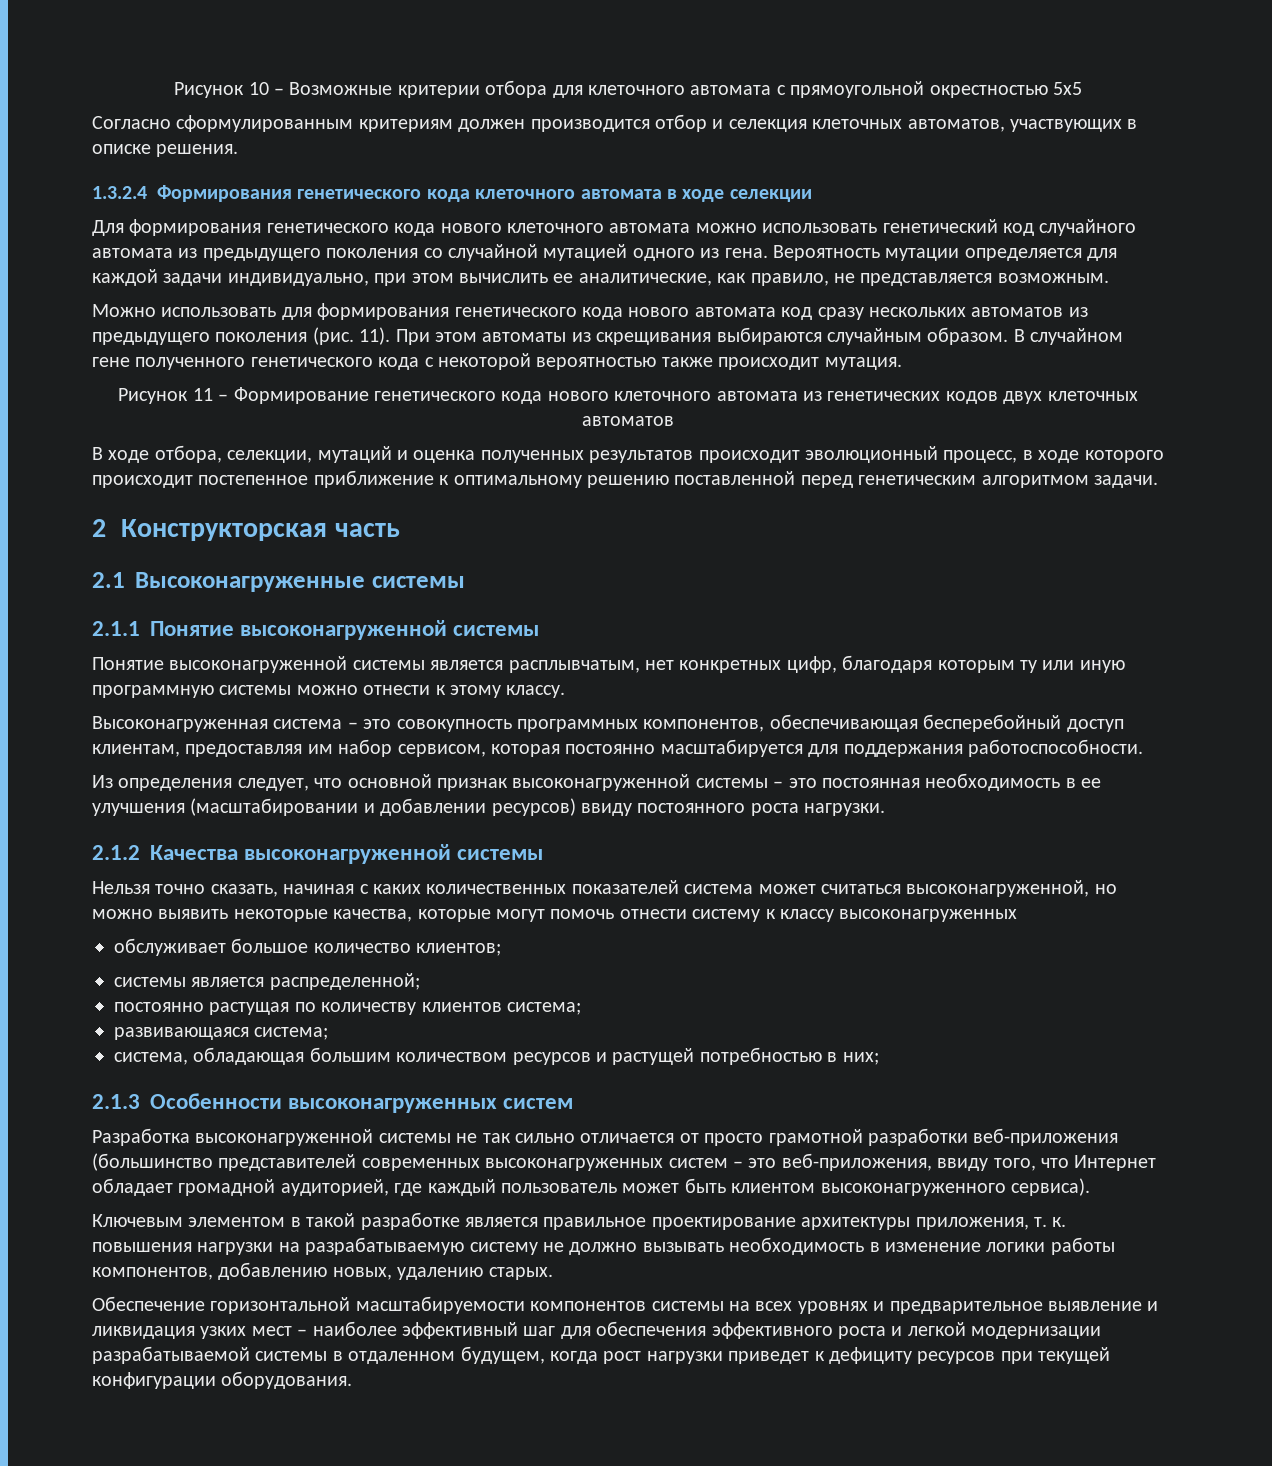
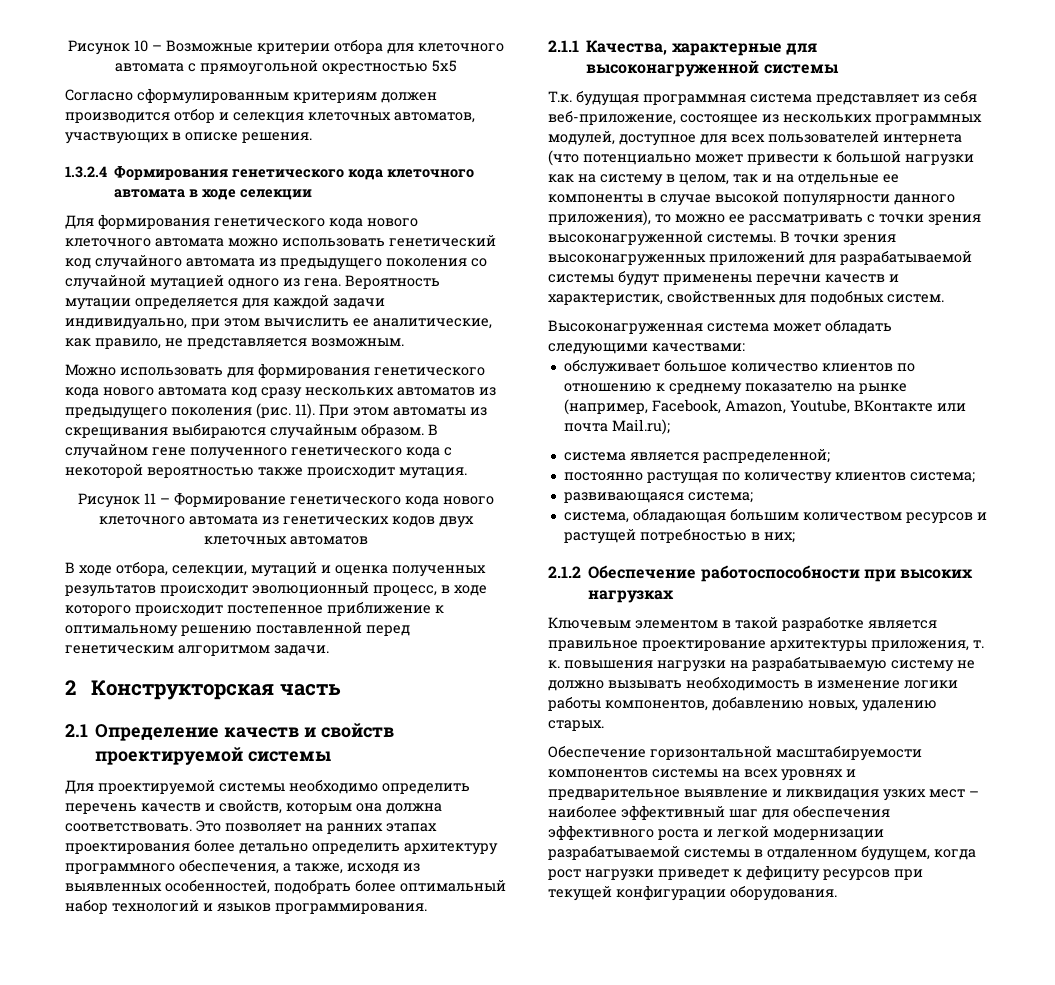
- 2.1 Высоконагруженные системы
- 2.1.1 Понятие высоконагруженной системы
- Понятие высоконагруженной системы является расплывчатым, нет конкретных цифр, благодаря которым ту или иную программную системы можно отнести к этому классу.
- Высоконагруженная система – это совокупность программных компонентов, обеспечивающая бесперебойный доступ клиентам, предоставляя им набор сервисом, которая постоянно масштабируется для поддержания работоспособности.
- Из определения следует, что основной признак высоконагруженной системы – это постоянная необходимость в ее улучшения (масштабировании и добавлении ресурсов) ввиду постоянного роста нагрузки.
- 2.1.2 Качества высоконагруженной системы
- Нельзя точно сказать, начиная с каких количественных показателей система может считаться высоконагруженной, но можно выявить некоторые качества, которые могут помочь отнести систему к классу высоконагруженных
- обслуживает большое количество клиентов;
- системы является распределенной;
+ 2.1 Определение качеств и свойств проектируемой системы
+ Для проектируемой системы необходимо определить перечень качеств и свойств, которым она должна соответствовать. Это позволяет на ранних этапах проектирования более детально определить архитектуру программного обеспечения, а также, исходя из выявленных особенностей, подобрать более оптимальный набор технологий и языков программирования.
+ 2.1.1 Качества, характерные для высоконагруженной системы
+ Т.к. будущая программная система представляет из себя веб-приложение, состоящее из нескольких программных модулей, доступное для всех пользователей интернета (что потенциально может привести к большой нагрузки как на систему в целом, так и на отдельные ее компоненты в случае высокой популярности данного приложения), то можно ее рассматривать с точки зрения высоконагруженной системы. В точки зрения высоконагруженных приложений для разрабатываемой системы будут применены перечни качеств и характеристик, свойственных для подобных систем.
+ Высоконагруженная система может обладать следующими качествами:
+ обслуживает большое количество клиентов по отношению к среднему показателю на рынке (например, Facebook, Amazon, Youtube, ВКонтакте или почта Mail.ru);
+ система является распределенной;
- 2.1.3 Особенности высоконагруженных систем
- Разработка высоконагруженной системы не так сильно отличается от просто грамотной разработки веб-приложения (большинство представителей современных высоконагруженных систем – это веб-приложения, ввиду того, что Интернет обладает громадной аудиторией, где каждый пользователь может быть клиентом высоконагруженного сервиса).
+ 2.1.2 Обеспечение работоспособности при высоких нагрузках

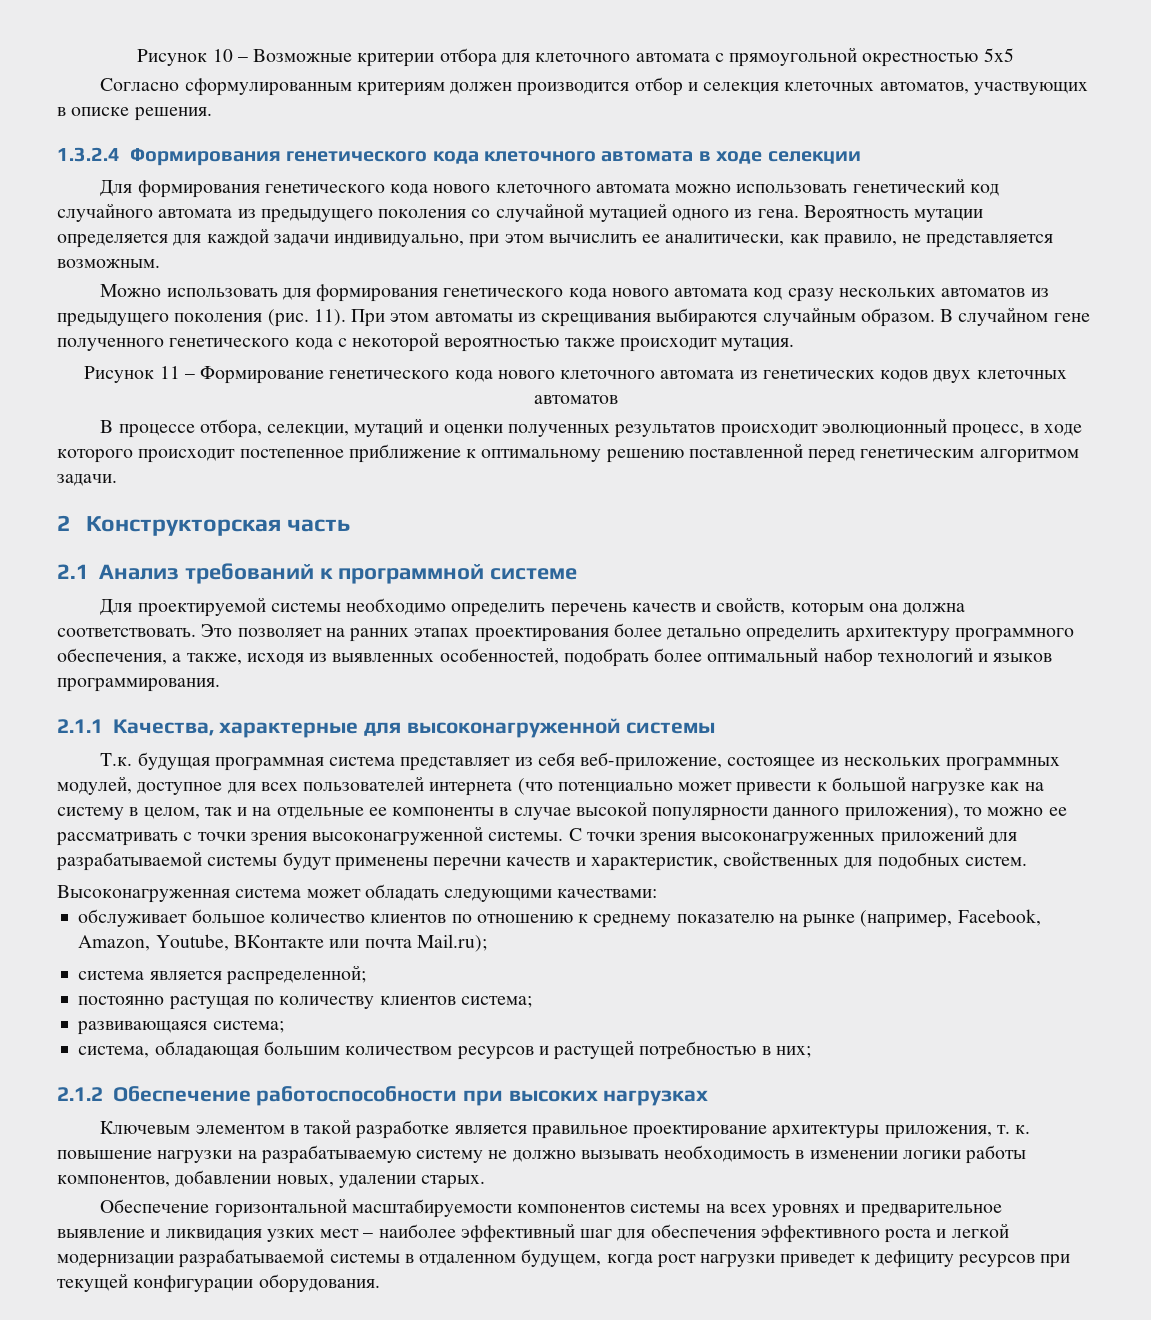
- Вероятность мутации определяется для каждой задачи индивидуально, при этом вычислить ее аналитические, как правило, не представляется возможным.
+ Вероятность мутации определяется для каждой задачи индивидуально, при этом вычислить ее аналитически, как правило, не представляется возможным.
- В ходе отбора, селекции, мутаций и оценка полученных результатов происходит эволюционный процесс, в ходе которого происходит постепенное приближение к оптимальному решению поставленной перед генетическим алгоритмом задачи.
+ В процессе отбора, селекции, мутаций и оценки полученных результатов происходит эволюционный процесс, в ходе которого происходит постепенное приближение к оптимальному решению поставленной перед генетическим алгоритмом задачи.
- 2.1 Определение качеств и свойств проектируемой системы
+ 2.1 Анализ требований к программной системе
- Т.к. будущая программная система представляет из себя веб-приложение, состоящее из нескольких программных модулей, доступное для всех пользователей интернета (что потенциально может привести к большой нагрузки как на систему в целом, так и на отдельные ее компоненты в случае высокой популярности данного приложения), то можно ее рассматривать с точки зрения высоконагруженной системы.
+ Т.к. будущая программная система представляет из себя веб-приложение, состоящее из нескольких программных модулей, доступное для всех пользователей интернета (что потенциально может привести к большой нагрузке как на систему в целом, так и на отдельные ее компоненты в случае высокой популярности данного приложения), то можно ее рассматривать с точки зрения высоконагруженной системы.
- В точки зрения высоконагруженных приложений для разрабатываемой системы будут применены перечни качеств и характеристик, свойственных для подобных систем.
+ С точки зрения высоконагруженных приложений для разрабатываемой системы будут применены перечни качеств и характеристик, свойственных для подобных систем.
- Ключевым элементом в такой разработке является правильное проектирование архитектуры приложения, т. к. повышения нагрузки на разрабатываемую систему не должно вызывать необходимость в изменение логики работы компонентов, добавлению новых, удалению старых.
+ Ключевым элементом в такой разработке является правильное проектирование архитектуры приложения, т. к. повышение нагрузки на разрабатываемую систему не должно вызывать необходимость в изменении логики работы компонентов, добавлении новых, удалении старых.

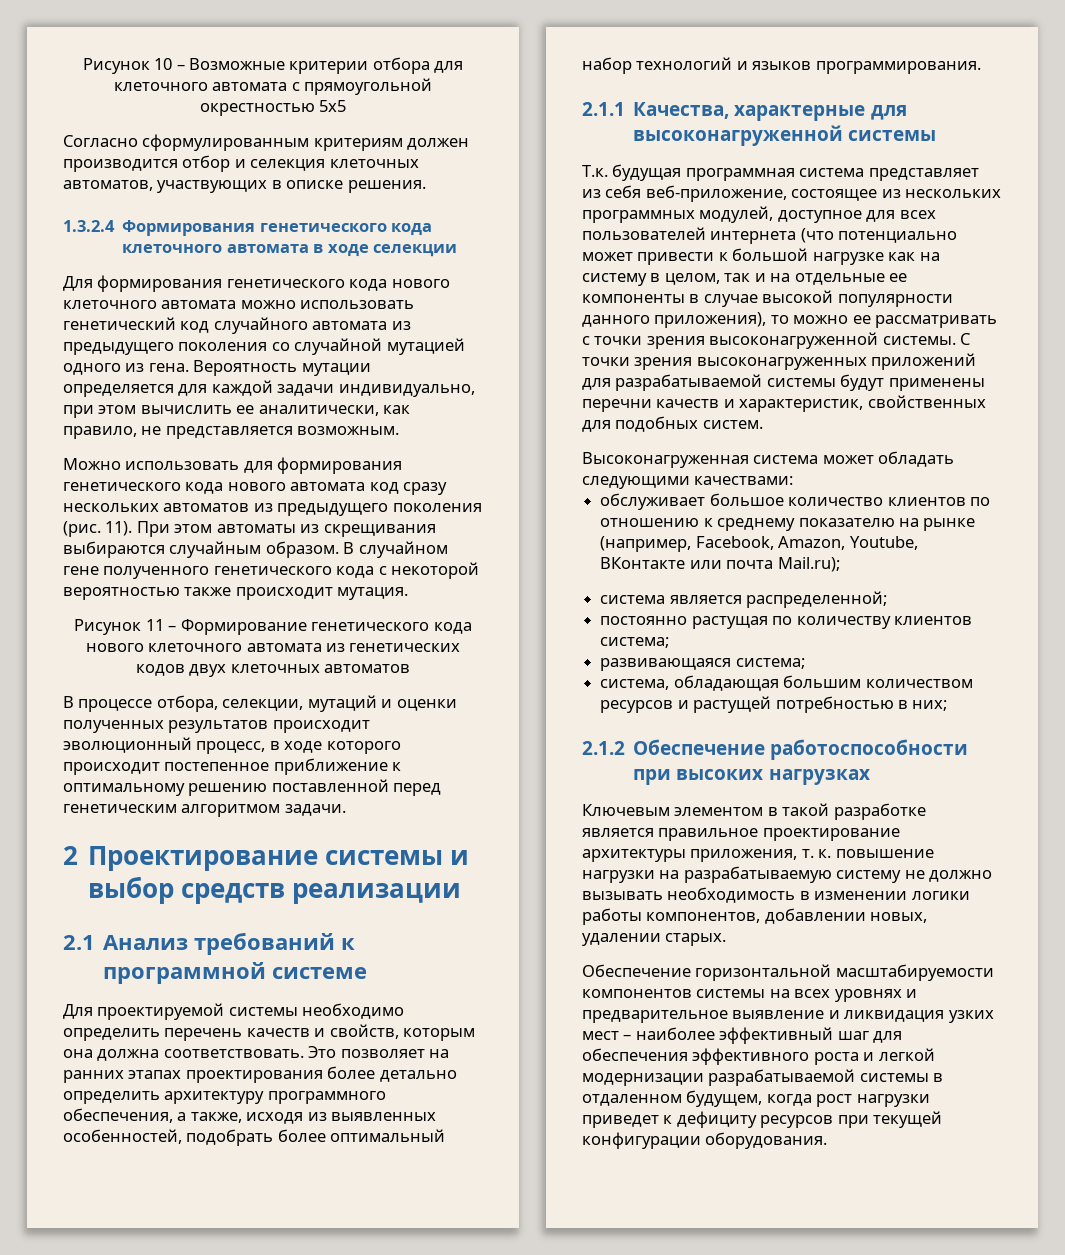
- 2 Конструкторская часть
+ 2 Проектирование системы и выбор средств реализации

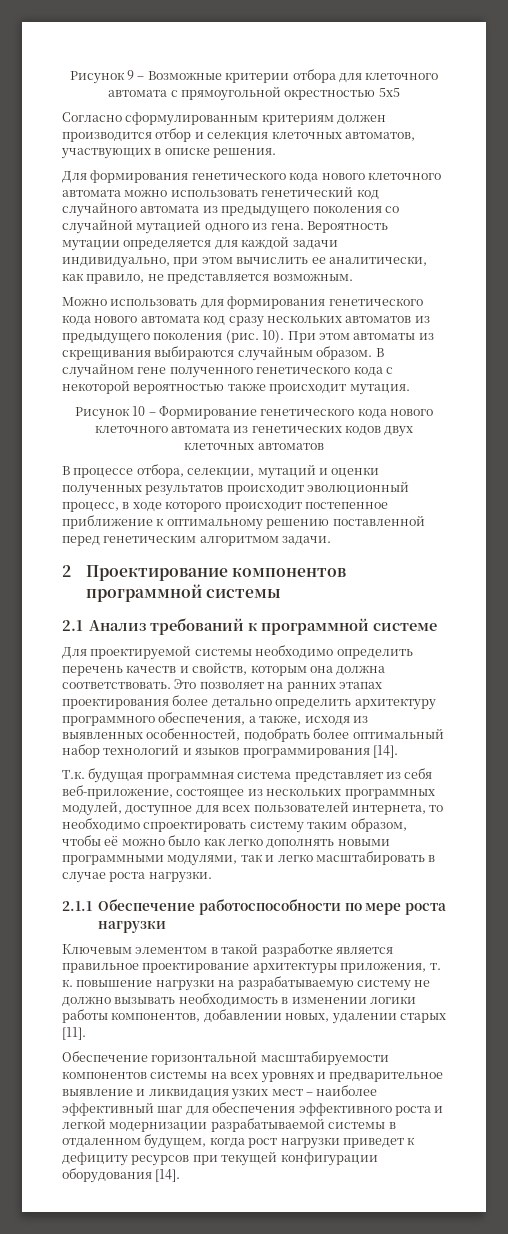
- Рисунок 10 – Возможные критерии отбора для клеточного автомата с прямоугольной окрестностью 5x5
+ Рисунок 9 – Возможные критерии отбора для клеточного автомата с прямоугольной окрестностью 5x5
- 1.3.2.4 Формирования генетического кода клеточного автомата в ходе селекции
- 11).
+ 10).
- Рисунок 11 – Формирование генетического кода нового клеточного автомата из генетических кодов двух клеточных автоматов
+ Рисунок 10 – Формирование генетического кода нового клеточного автомата из генетических кодов двух клеточных автоматов
- 2 Проектирование системы и выбор средств реализации
+ 2 Проектирование компонентов программной системы
- Это позволяет на ранних этапах проектирования более детально определить архитектуру программного обеспечения, а также, исходя из выявленных особенностей, подобрать более оптимальный набор технологий и языков программирования.
- 2.1.1 Качества, характерные для высоконагруженной системы
+ Это позволяет на ранних этапах проектирования более детально определить архитектуру программного обеспечения, а также, исходя из выявленных особенностей, подобрать более оптимальный набор технологий и языков программирования [14].
- Т.к. будущая программная система представляет из себя веб-приложение, состоящее из нескольких программных модулей, доступное для всех пользователей интернета (что потенциально может привести к большой нагрузке как на систему в целом, так и на отдельные ее компоненты в случае высокой популярности данного приложения), то можно ее рассматривать с точки зрения высоконагруженной системы. С точки зрения высоконагруженных приложений для разрабатываемой системы будут применены перечни качеств и характеристик, свойственных для подобных систем.
- Высоконагруженная система может обладать следующими качествами:
- обслуживает большое количество клиентов по отношению к среднему показателю на рынке (например, Facebook, Amazon, Youtube, ВКонтакте или почта Mail.ru);
- система является распределенной;
- постоянно растущая по количеству клиентов система;
- развивающаяся система;
- система, обладающая большим количеством ресурсов и растущей потребностью в них;
- 2.1.2 Обеспечение работоспособности при высоких нагрузках
+ Т.к. будущая программная система представляет из себя веб-приложение, состоящее из нескольких программных модулей, доступное для всех пользователей интернета, то необходимо спроектировать систему таким образом, чтобы её можно было как легко дополнять новыми программными модулями, так и легко масштабировать в случае роста нагрузки.
+ 2.1.1 Обеспечение работоспособности по мере роста нагрузки
- Ключевым элементом в такой разработке является правильное проектирование архитектуры приложения, т. к. повышение нагрузки на разрабатываемую систему не должно вызывать необходимость в изменении логики работы компонентов, добавлении новых, удалении старых.
+ Ключевым элементом в такой разработке является правильное проектирование архитектуры приложения, т. к. повышение нагрузки на разрабатываемую систему не должно вызывать необходимость в изменении логики работы компонентов, добавлении новых, удалении старых [11].
- Обеспечение горизонтальной масштабируемости компонентов системы на всех уровнях и предварительное выявление и ликвидация узких мест – наиболее эффективный шаг для обеспечения эффективного роста и легкой модернизации разрабатываемой системы в отдаленном будущем, когда рост нагрузки приведет к дефициту ресурсов при текущей конфигурации оборудования.
+ Обеспечение горизонтальной масштабируемости компонентов системы на всех уровнях и предварительное выявление и ликвидация узких мест – наиболее эффективный шаг для обеспечения эффективного роста и легкой модернизации разрабатываемой системы в отдаленном будущем, когда рост нагрузки приведет к дефициту ресурсов при текущей конфигурации оборудования [14].

